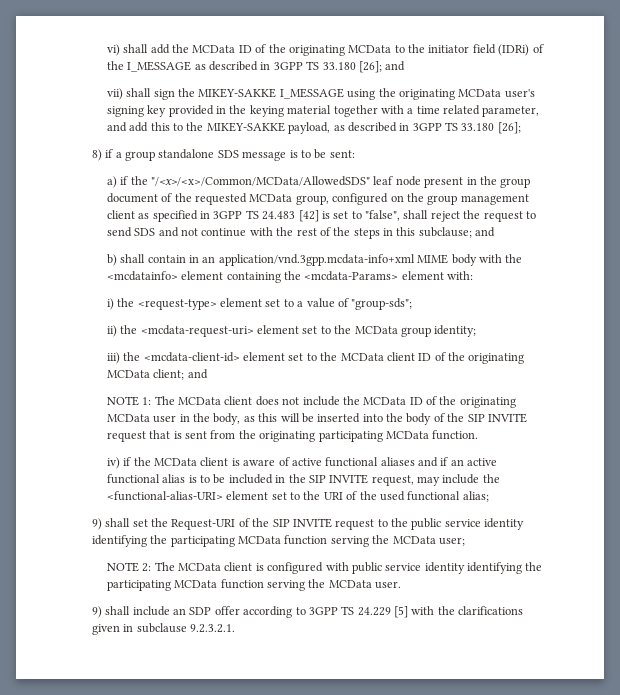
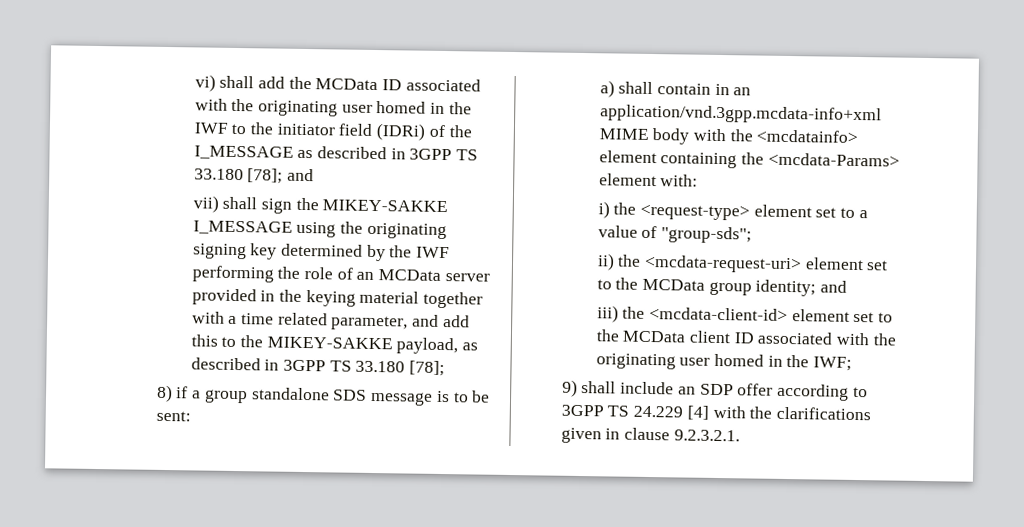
- vi) shall add the MCData ID of the originating MCData to the initiator field (IDRi) of the I_MESSAGE as described in 3GPP TS 33.180 [26]; and
+ vi) shall add the MCData ID associated with the originating user homed in the IWF to the initiator field (IDRi) of the I_MESSAGE as described in 3GPP TS 33.180 [78]; and
- vii) shall sign the MIKEY-SAKKE I_MESSAGE using the originating MCData user's signing key provided in the keying material together with a time related parameter, and add this to the MIKEY-SAKKE payload, as described in 3GPP TS 33.180 [26];
+ vii) shall sign the MIKEY-SAKKE I_MESSAGE using the originating signing key determined by the IWF performing the role of an MCData server provided in the keying material together with a time related parameter, and add this to the MIKEY-SAKKE payload, as described in 3GPP TS 33.180 [78];
- a) if the "/<x>/<x>/Common/MCData/AllowedSDS" leaf node present in the group document of the requested MCData group, configured on the group management client as specified in 3GPP TS 24.483 [42] is set to "false", shall reject the request to send SDS and not continue with the rest of the steps in this subclause; and
- b) shall contain in an application/vnd.3gpp.mcdata-info+xml MIME body with the <mcdatainfo> element containing the <mcdata-Params> element with:
+ a) shall contain in an application/vnd.3gpp.mcdata-info+xml MIME body with the <mcdatainfo> element containing the <mcdata-Params> element with:
- ii) the <mcdata-request-uri> element set to the MCData group identity;
+ ii) the <mcdata-request-uri> element set to the MCData group identity; and
- iii) the <mcdata-client-id> element set to the MCData client ID of the originating MCData client; and
- NOTE 1: The MCData client does not include the MCData ID of the originating MCData user in the body, as this will be inserted into the body of the SIP INVITE request that is sent from the originating participating MCData function.
- iv) if the MCData client is aware of active functional aliases and if an active functional alias is to be included in the SIP INVITE request, may include the <functional-alias-URI> element set to the URI of the used functional alias;
- 9) shall set the Request-URI of the SIP INVITE request to the public service identity identifying the participating MCData function serving the MCData user;
- NOTE 2: The MCData client is configured with public service identity identifying the participating MCData function serving the MCData user.
+ iii) the <mcdata-client-id> element set to the MCData client ID associated with the originating user homed in the IWF;
- 9) shall include an SDP offer according to 3GPP TS 24.229 [5] with the clarifications given in subclause 9.2.3.2.1.
+ 9) shall include an SDP offer according to 3GPP TS 24.229 [4] with the clarifications given in clause 9.2.3.2.1.

